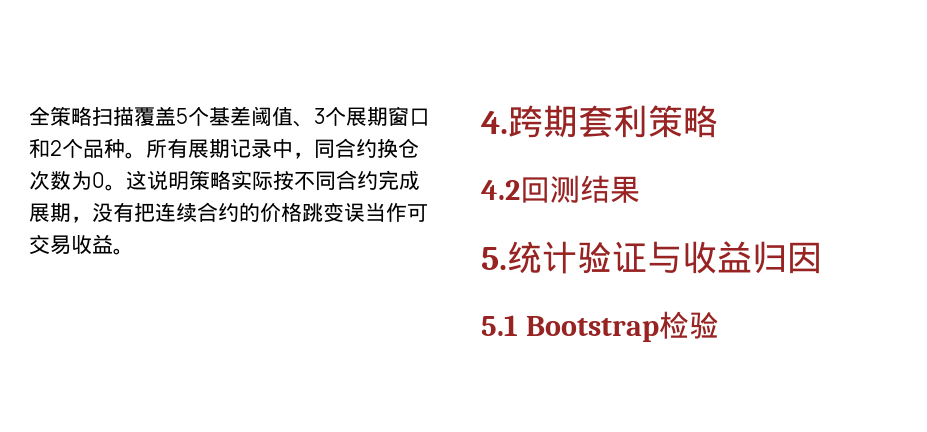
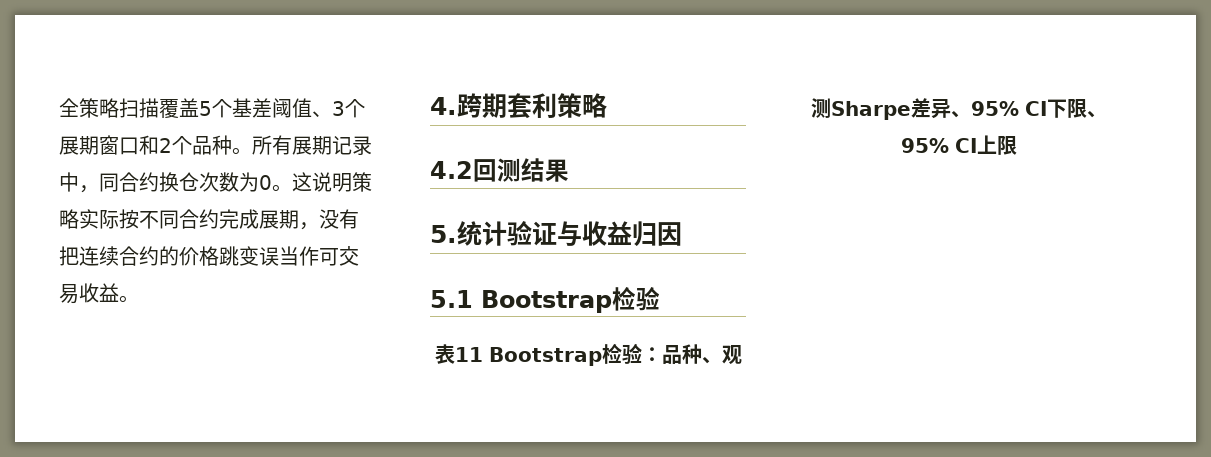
+ 表11 Bootstrap检验：品种、观测Sharpe差异、95% CI下限、95% CI上限

